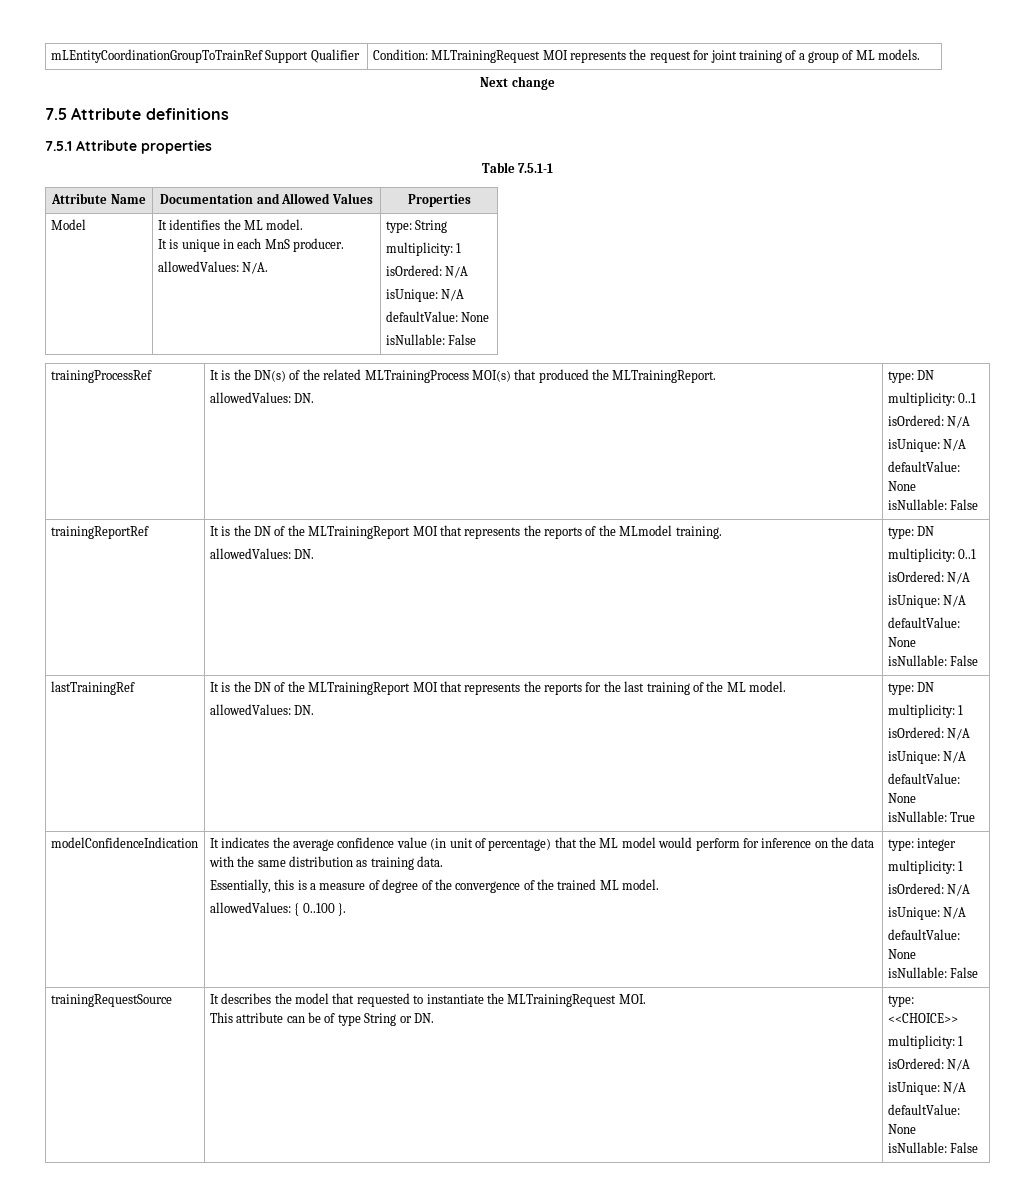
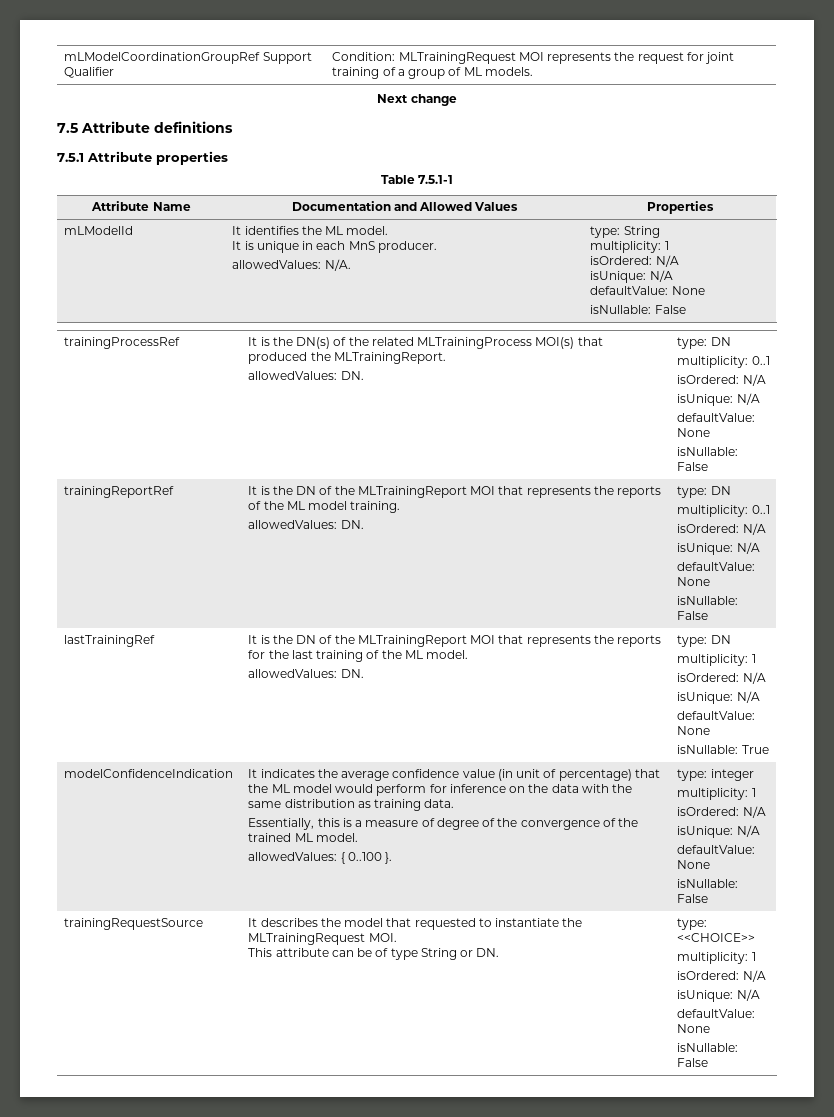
- mLEntityCoordinationGroupToTrainRef Support Qualifier | Condition: MLTrainingRequest MOI represents the request for joint training of a group of ML models.
+ mLModelCoordinationGroupRef Support Qualifier | Condition: MLTrainingRequest MOI represents the request for joint training of a group of ML models.
- Model | It identifies the ML model.
+ mLModelId | It identifies the ML model.
- trainingReportRef | It is the DN of the MLTrainingReport MOI that represents the reports of the MLmodel training.
+ trainingReportRef | It is the DN of the MLTrainingReport MOI that represents the reports of the ML model training.

